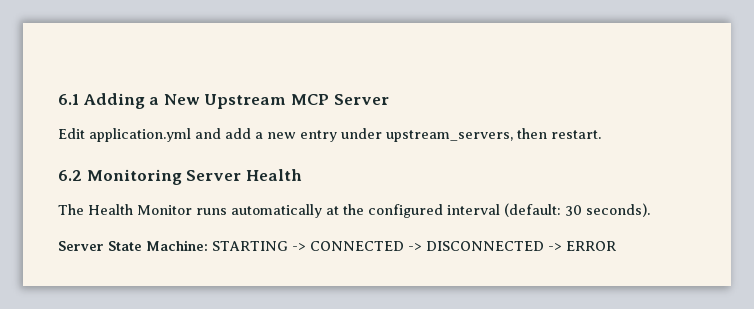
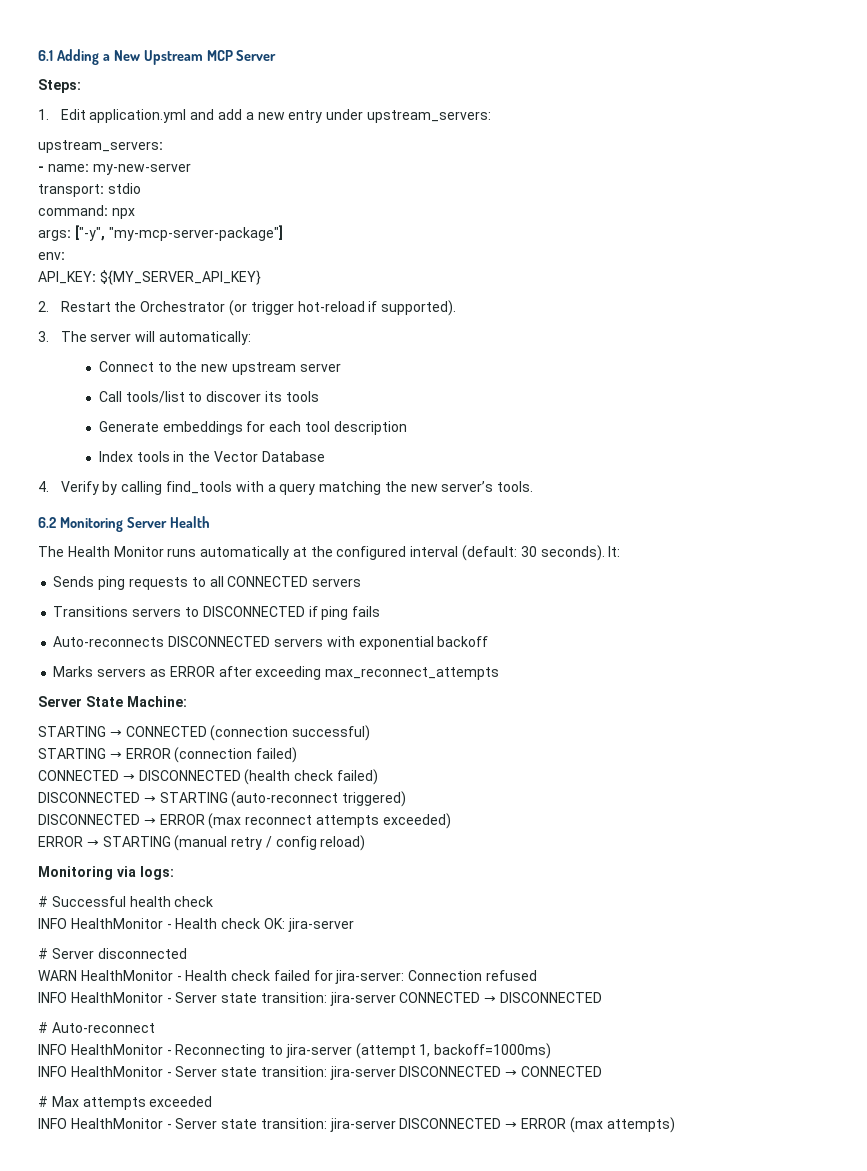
- Edit application.yml and add a new entry under upstream_servers, then restart.
+ Steps:
+ 1. Edit application.yml and add a new entry under upstream_servers:
+ upstream_servers:
+ - name: my-new-server
+ transport: stdio
+ command: npx
+ args: ["-y", "my-mcp-server-package"]
+ env:
+ API_KEY: ${MY_SERVER_API_KEY}
+ 2. Restart the Orchestrator (or trigger hot-reload if supported).
+ 3. The server will automatically:
+ Connect to the new upstream server
+ Call tools/list to discover its tools
+ Generate embeddings for each tool description
+ Index tools in the Vector Database
+ 4. Verify by calling find_tools with a query matching the new server’s tools.
- The Health Monitor runs automatically at the configured interval (default: 30 seconds).
- Server State Machine: STARTING -> CONNECTED -> DISCONNECTED -> ERROR
+ The Health Monitor runs automatically at the configured interval (default: 30 seconds). It:
+ Sends ping requests to all CONNECTED servers
+ Transitions servers to DISCONNECTED if ping fails
+ Auto-reconnects DISCONNECTED servers with exponential backoff
+ Marks servers as ERROR after exceeding max_reconnect_attempts
+ Server State Machine:
+ STARTING → CONNECTED (connection successful)
+ STARTING → ERROR (connection failed)
+ CONNECTED → DISCONNECTED (health check failed)
+ DISCONNECTED → STARTING (auto-reconnect triggered)
+ DISCONNECTED → ERROR (max reconnect attempts exceeded)
+ ERROR → STARTING (manual retry / config reload)
+ Monitoring via logs:
+ # Successful health check
+ INFO HealthMonitor - Health check OK: jira-server
+ # Server disconnected
+ WARN HealthMonitor - Health check failed for jira-server: Connection refused
+ INFO HealthMonitor - Server state transition: jira-server CONNECTED → DISCONNECTED
+ # Auto-reconnect
+ INFO HealthMonitor - Reconnecting to jira-server (attempt 1, backoff=1000ms)
+ INFO HealthMonitor - Server state transition: jira-server DISCONNECTED → CONNECTED
+ # Max attempts exceeded
+ INFO HealthMonitor - Server state transition: jira-server DISCONNECTED → ERROR (max attempts)

